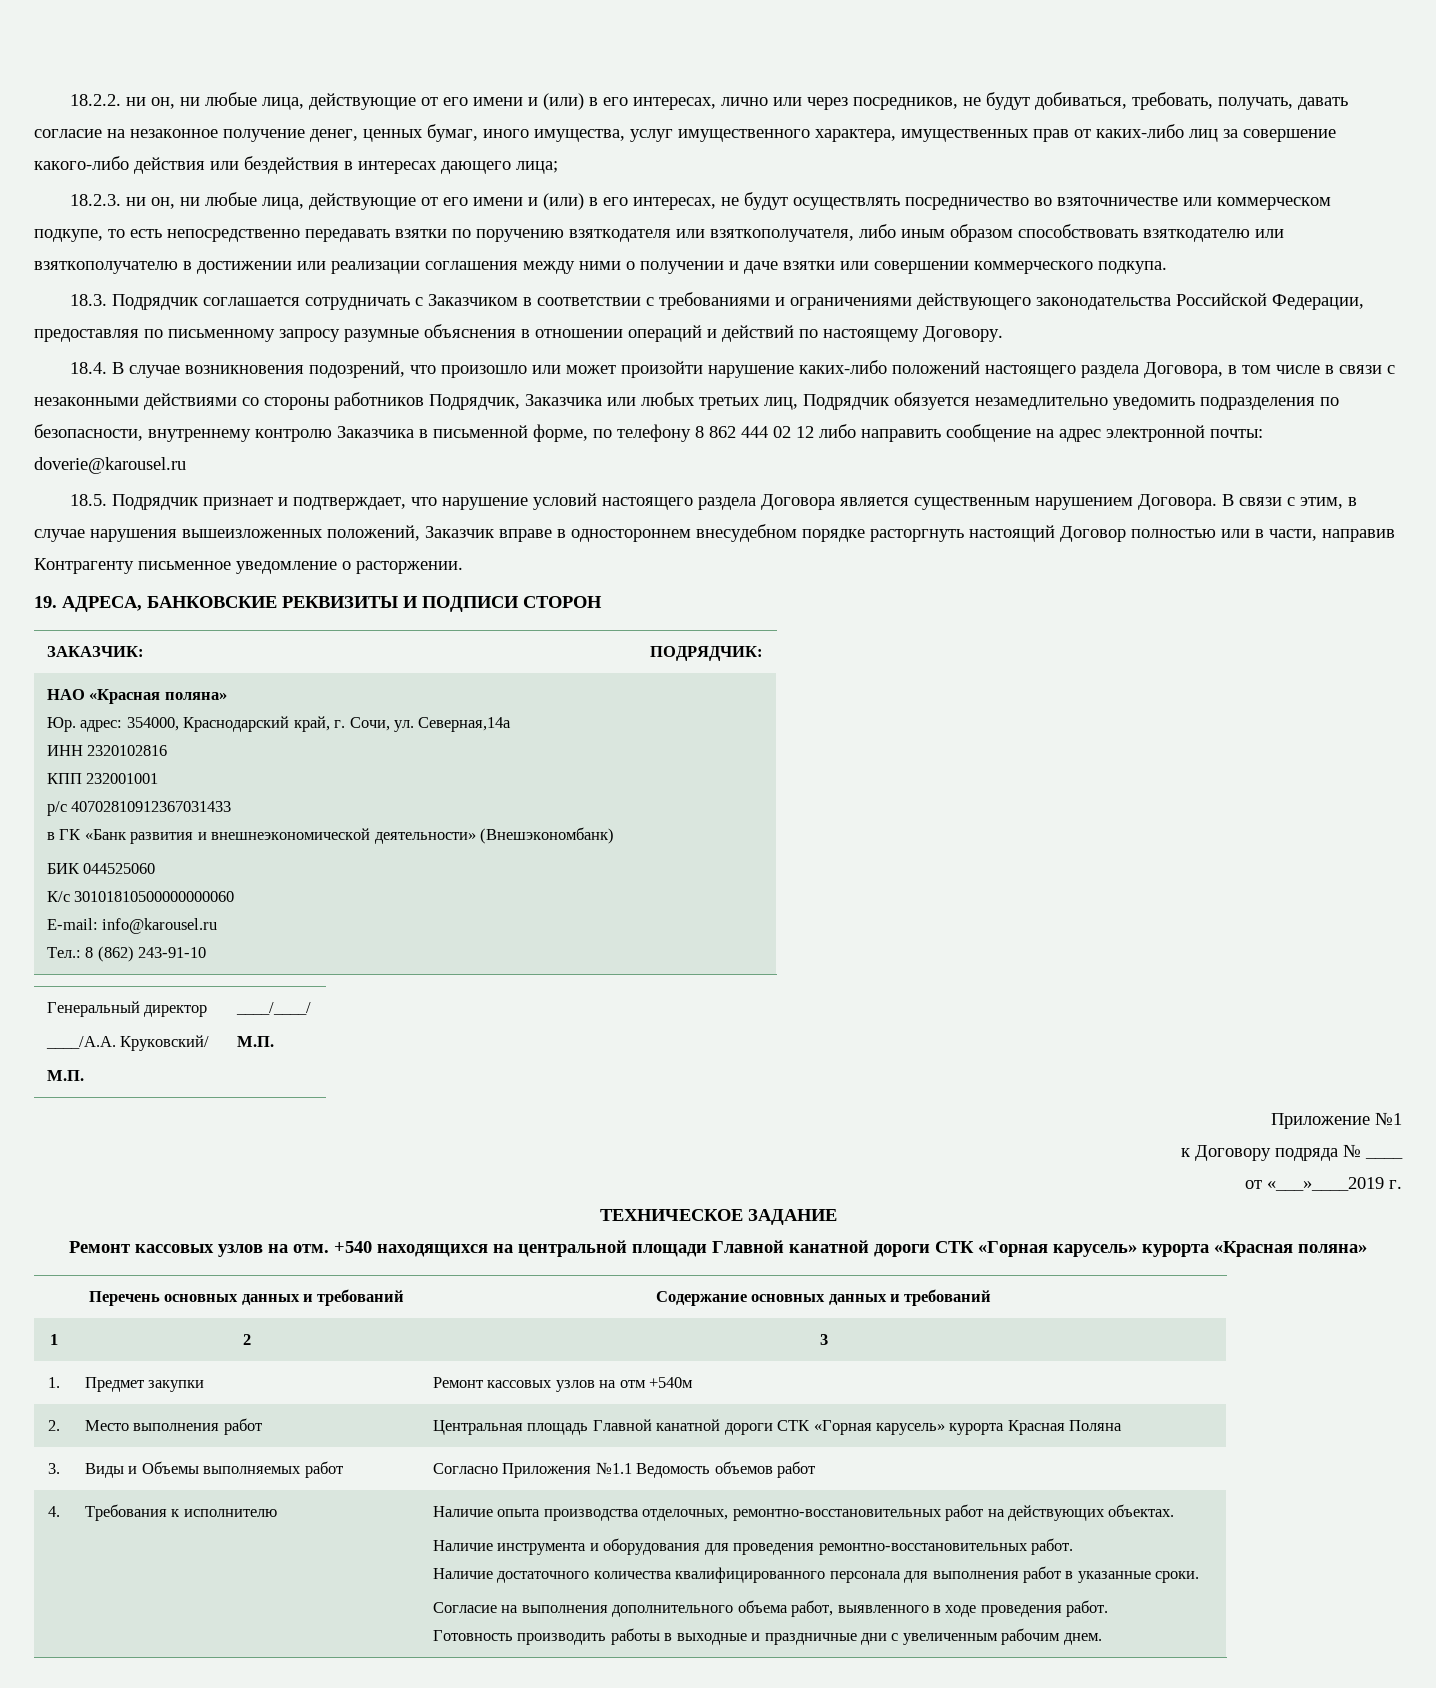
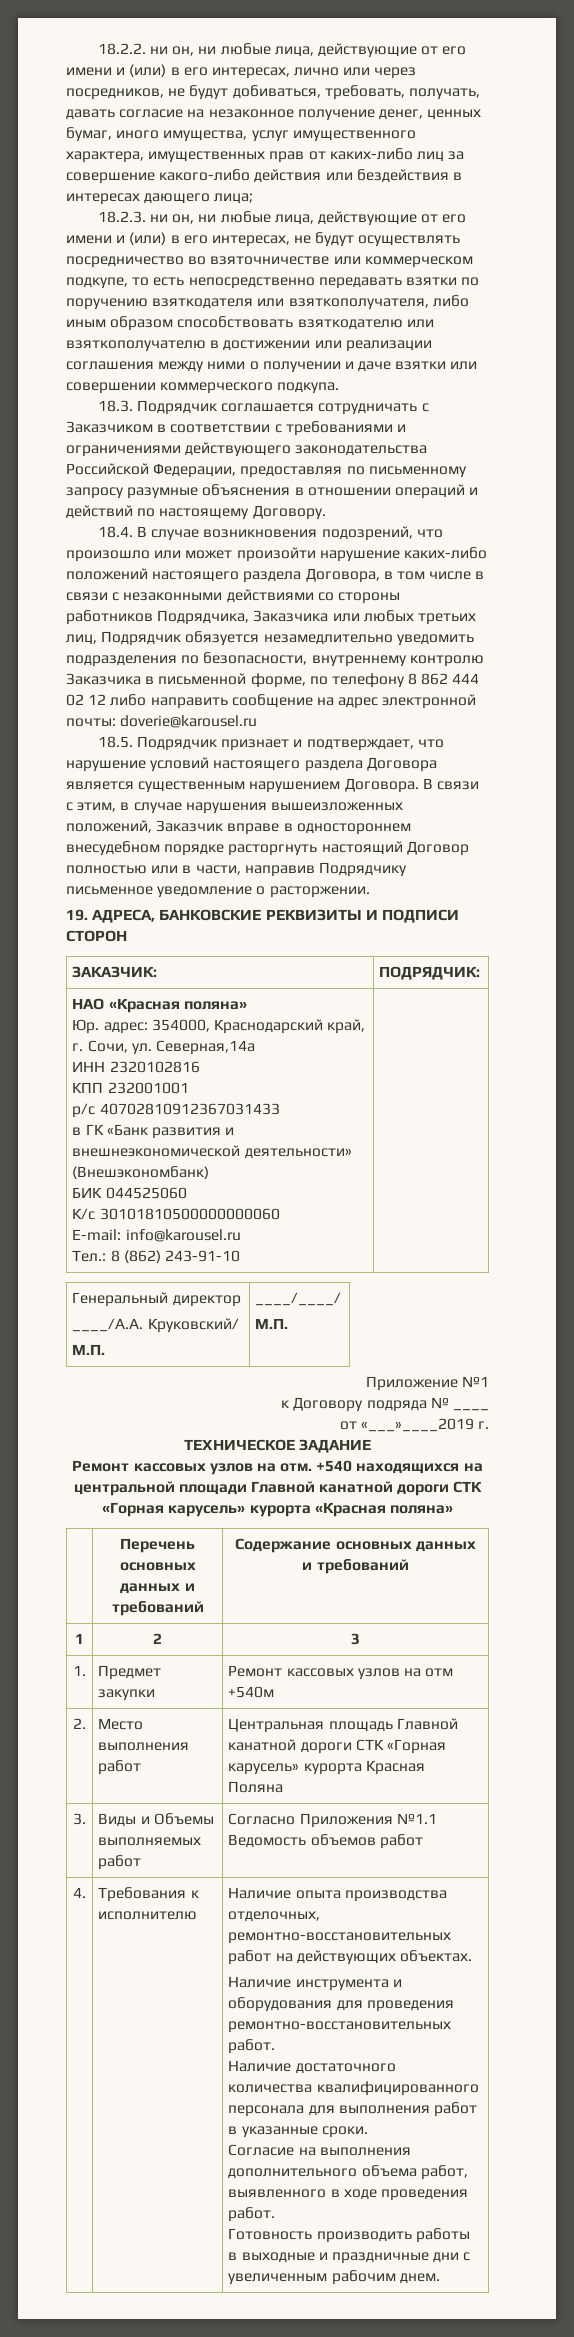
- 18.4. В случае возникновения подозрений, что произошло или может произойти нарушение каких-либо положений настоящего раздела Договора, в том числе в связи с незаконными действиями со стороны работников Подрядчик, Заказчика или любых третьих лиц, Подрядчик обязуется незамедлительно уведомить подразделения по безопасности, внутреннему контролю Заказчика в письменной форме, по телефону 8 862 444 02 12 либо направить сообщение на адрес электронной почты: doverie@karousel.ru
+ 18.4. В случае возникновения подозрений, что произошло или может произойти нарушение каких-либо положений настоящего раздела Договора, в том числе в связи с незаконными действиями со стороны работников Подрядчика, Заказчика или любых третьих лиц, Подрядчик обязуется незамедлительно уведомить подразделения по безопасности, внутреннему контролю Заказчика в письменной форме, по телефону 8 862 444 02 12 либо направить сообщение на адрес электронной почты: doverie@karousel.ru
- В связи с этим, в случае нарушения вышеизложенных положений, Заказчик вправе в одностороннем внесудебном порядке расторгнуть настоящий Договор полностью или в части, направив Контрагенту письменное уведомление о расторжении.
+ В связи с этим, в случае нарушения вышеизложенных положений, Заказчик вправе в одностороннем внесудебном порядке расторгнуть настоящий Договор полностью или в части, направив Подрядчику письменное уведомление о расторжении.

